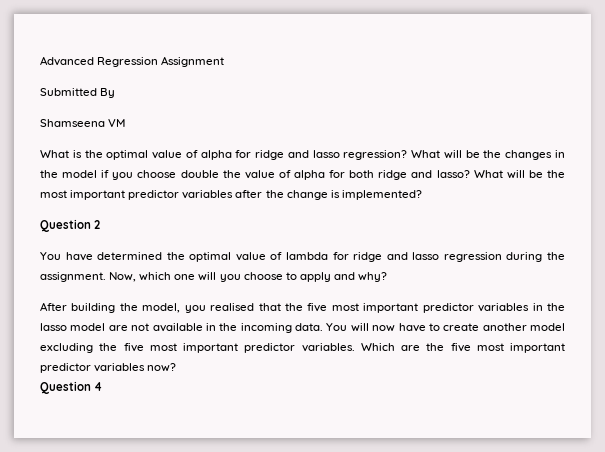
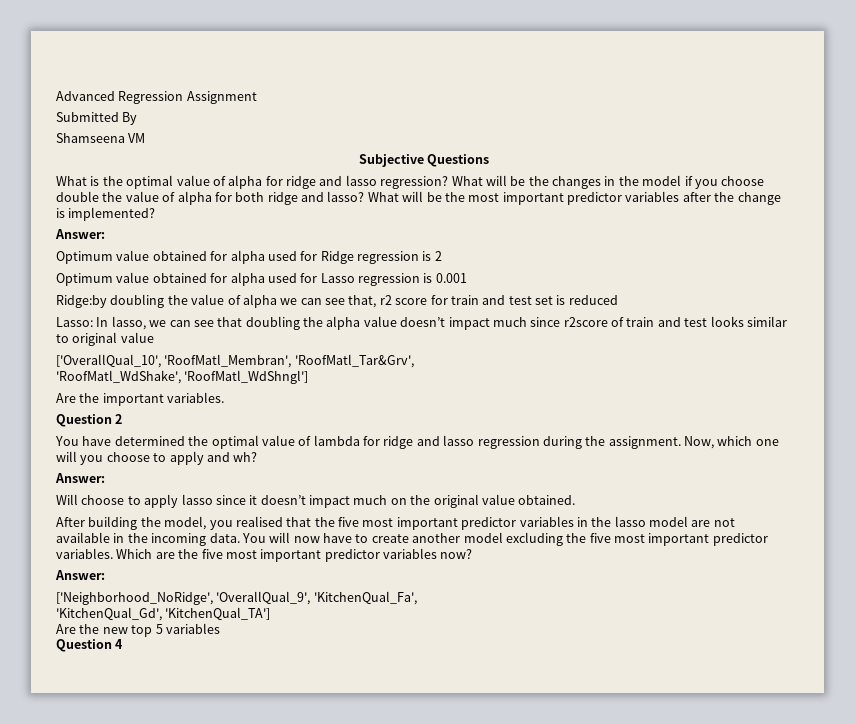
+ Subjective Questions
  What will be the most important predictor variables after the change is implemented?
+ Answer:
+ Optimum value obtained for alpha used for Ridge regression is 2
+ Optimum value obtained for alpha used for Lasso regression is 0.001
+ Ridge:by doubling the value of alpha we can see that, r2 score for train and test set is reduced
+ Lasso: In lasso, we can see that doubling the alpha value doesn’t impact much since r2score of train and test looks similar to original value
+ ['OverallQual_10', 'RoofMatl_Membran', 'RoofMatl_Tar&Grv',
+ 'RoofMatl_WdShake', 'RoofMatl_WdShngl']
+ Are the important variables.
- Now, which one will you choose to apply and why?
+ Now, which one will you choose to apply and wh?
+ Answer:
+ Will choose to apply lasso since it doesn’t impact much on the original value obtained.
  Which are the five most important predictor variables now?
+ Answer:
+ ['Neighborhood_NoRidge', 'OverallQual_9', 'KitchenQual_Fa',
+ 'KitchenQual_Gd', 'KitchenQual_TA']
+ Are the new top 5 variables

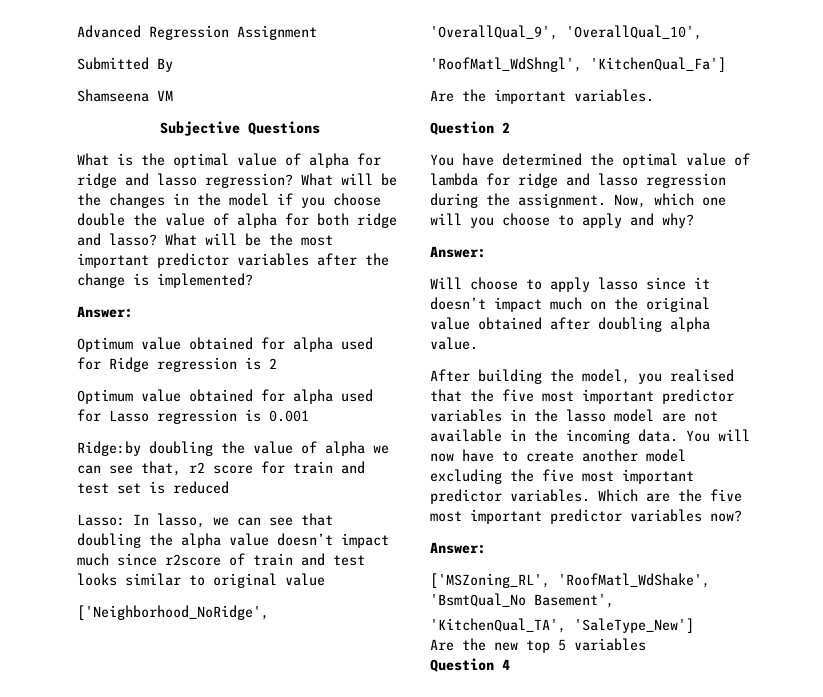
- ['OverallQual_10', 'RoofMatl_Membran', 'RoofMatl_Tar&Grv',
- 'RoofMatl_WdShake', 'RoofMatl_WdShngl']
+ ['Neighborhood_NoRidge', 'OverallQual_9', 'OverallQual_10',
+ 'RoofMatl_WdShngl', 'KitchenQual_Fa']
- Now, which one will you choose to apply and wh?
+ Now, which one will you choose to apply and why?
- Will choose to apply lasso since it doesn’t impact much on the original value obtained.
+ Will choose to apply lasso since it doesn’t impact much on the original value obtained after doubling alpha value.
- ['Neighborhood_NoRidge', 'OverallQual_9', 'KitchenQual_Fa',
- 'KitchenQual_Gd', 'KitchenQual_TA']
+ ['MSZoning_RL', 'RoofMatl_WdShake', 'BsmtQual_No Basement',
+ 'KitchenQual_TA', 'SaleType_New']

